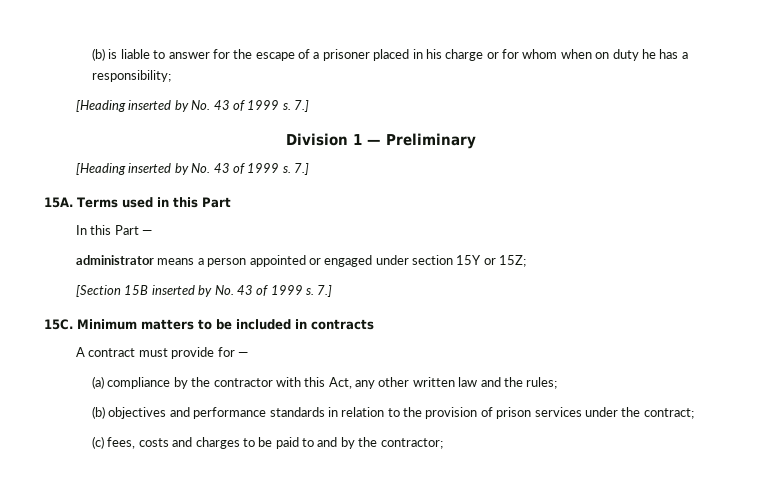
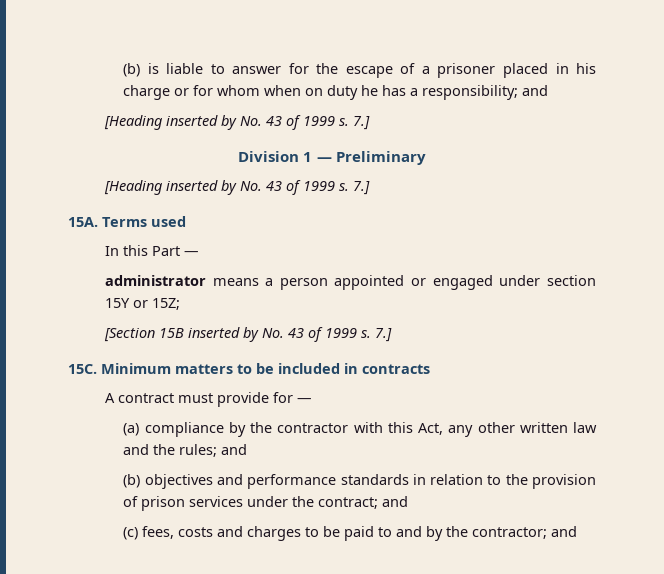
- (b) is liable to answer for the escape of a prisoner placed in his charge or for whom when on duty he has a responsibility;
+ (b) is liable to answer for the escape of a prisoner placed in his charge or for whom when on duty he has a responsibility; and
- Terms used in this Part
+ Terms used
- (a) compliance by the contractor with this Act, any other written law and the rules;
+ (a) compliance by the contractor with this Act, any other written law and the rules; and
- (b) objectives and performance standards in relation to the provision of prison services under the contract;
+ (b) objectives and performance standards in relation to the provision of prison services under the contract; and
- (c) fees, costs and charges to be paid to and by the contractor;
+ (c) fees, costs and charges to be paid to and by the contractor; and

